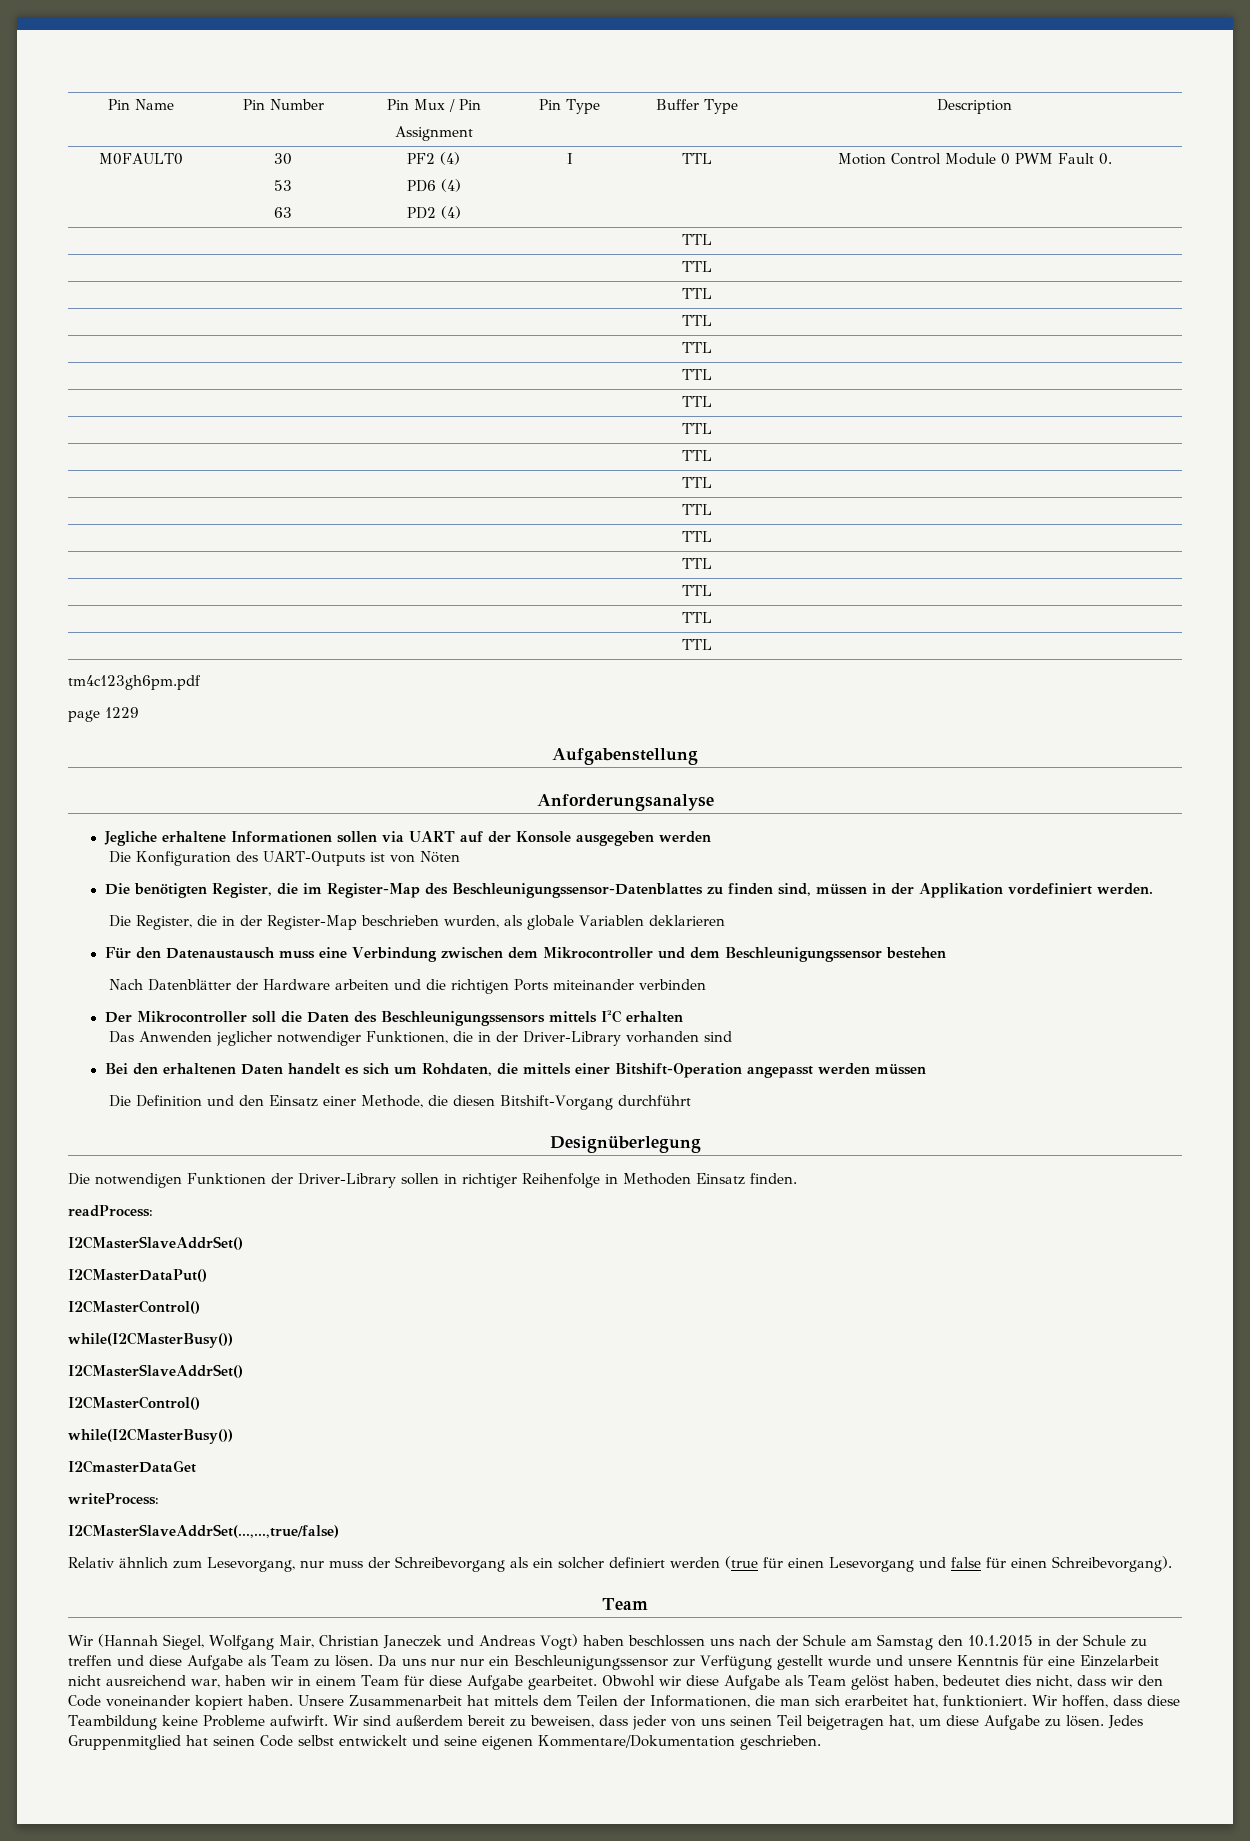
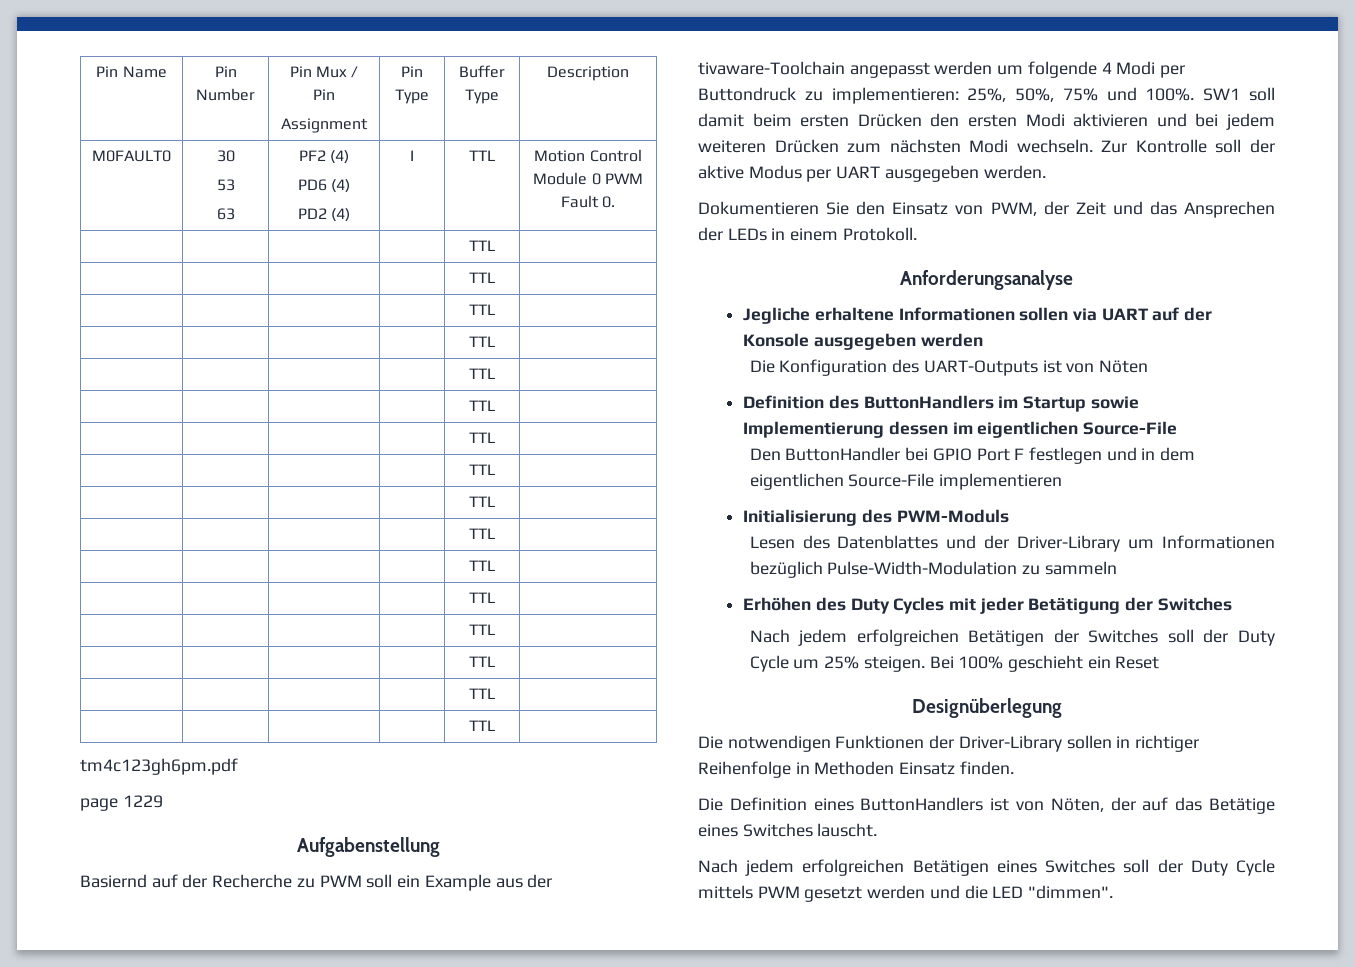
+ Basiernd auf der Recherche zu PWM soll ein Example aus der tivaware-Toolchain angepasst werden um folgende 4 Modi per Buttondruck zu implementieren: 25%, 50%, 75% und 100%. SW1 soll damit beim ersten Drücken den ersten Modi aktivieren und bei jedem weiteren Drücken zum nächsten Modi wechseln. Zur Kontrolle soll der aktive Modus per UART ausgegeben werden.
+ Dokumentieren Sie den Einsatz von PWM, der Zeit und das Ansprechen der LEDs in einem Protokoll.
- Die benötigten Register, die im Register-Map des Beschleunigungssensor-Datenblattes zu finden sind, müssen in der Applikation vordefiniert werden.
- Die Register, die in der Register-Map beschrieben wurden, als globale Variablen deklarieren
- Für den Datenaustausch muss eine Verbindung zwischen dem Mikrocontroller und dem Beschleunigungssensor bestehen
- Nach Datenblätter der Hardware arbeiten und die richtigen Ports miteinander verbinden
- Der Mikrocontroller soll die Daten des Beschleunigungssensors mittels I²C erhalten
- Das Anwenden jeglicher notwendiger Funktionen, die in der Driver-Library vorhanden sind
- Bei den erhaltenen Daten handelt es sich um Rohdaten, die mittels einer Bitshift-Operation angepasst werden müssen
- Die Definition und den Einsatz einer Methode, die diesen Bitshift-Vorgang durchführt
+ Definition des ButtonHandlers im Startup sowie Implementierung dessen im eigentlichen Source-File
+ Den ButtonHandler bei GPIO Port F festlegen und in dem eigentlichen Source-File implementieren
+ Initialisierung des PWM-Moduls
+ Lesen des Datenblattes und der Driver-Library um Informationen bezüglich Pulse-Width-Modulation zu sammeln
+ Erhöhen des Duty Cycles mit jeder Betätigung der Switches
+ Nach jedem erfolgreichen Betätigen der Switches soll der Duty Cycle um 25% steigen. Bei 100% geschieht ein Reset
- readProcess:
- I2CMasterSlaveAddrSet()
- I2CMasterDataPut()
- I2CMasterControl()
- while(I2CMasterBusy())
- I2CMasterSlaveAddrSet()
- I2CMasterControl()
- while(I2CMasterBusy())
- I2CmasterDataGet
- writeProcess:
- I2CMasterSlaveAddrSet(...,...,true/false)
- Relativ ähnlich zum Lesevorgang, nur muss der Schreibevorgang als ein solcher definiert werden (true für einen Lesevorgang und false für einen Schreibevorgang).
- Team
- Wir (Hannah Siegel, Wolfgang Mair, Christian Janeczek und Andreas Vogt) haben beschlossen uns nach der Schule am Samstag den 10.1.2015 in der Schule zu treffen und diese Aufgabe als Team zu lösen. Da uns nur nur ein Beschleunigungssensor zur Verfügung gestellt wurde und unsere Kenntnis für eine Einzelarbeit nicht ausreichend war, haben wir in einem Team für diese Aufgabe gearbeitet. Obwohl wir diese Aufgabe als Team gelöst haben, bedeutet dies nicht, dass wir den Code voneinander kopiert haben. Unsere Zusammenarbeit hat mittels dem Teilen der Informationen, die man sich erarbeitet hat, funktioniert. Wir hoffen, dass diese Teambildung keine Probleme aufwirft. Wir sind außerdem bereit zu beweisen, dass jeder von uns seinen Teil beigetragen hat, um diese Aufgabe zu lösen. Jedes Gruppenmitglied hat seinen Code selbst entwickelt und seine eigenen Kommentare/Dokumentation geschrieben.
+ Die Definition eines ButtonHandlers ist von Nöten, der auf das Betätige eines Switches lauscht.
+ Nach jedem erfolgreichen Betätigen eines Switches soll der Duty Cycle mittels PWM gesetzt werden und die LED "dimmen".

